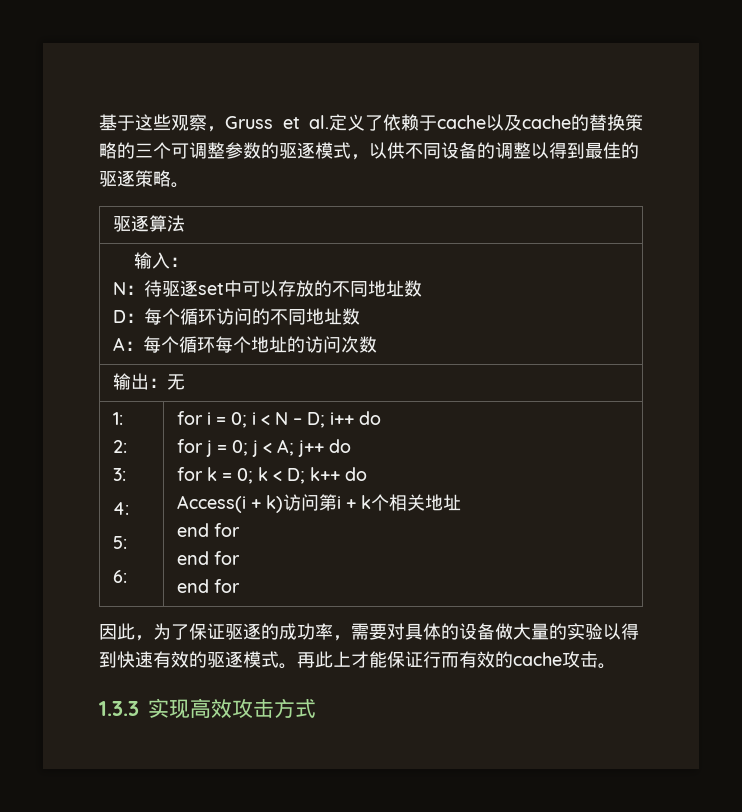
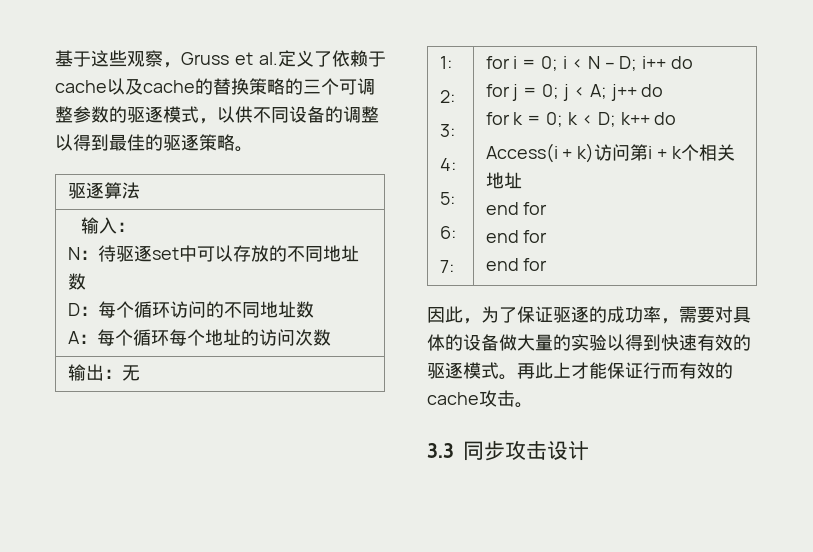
+ 7:
- 1.3.3实现高效攻击方式
+ 3.3同步攻击设计

